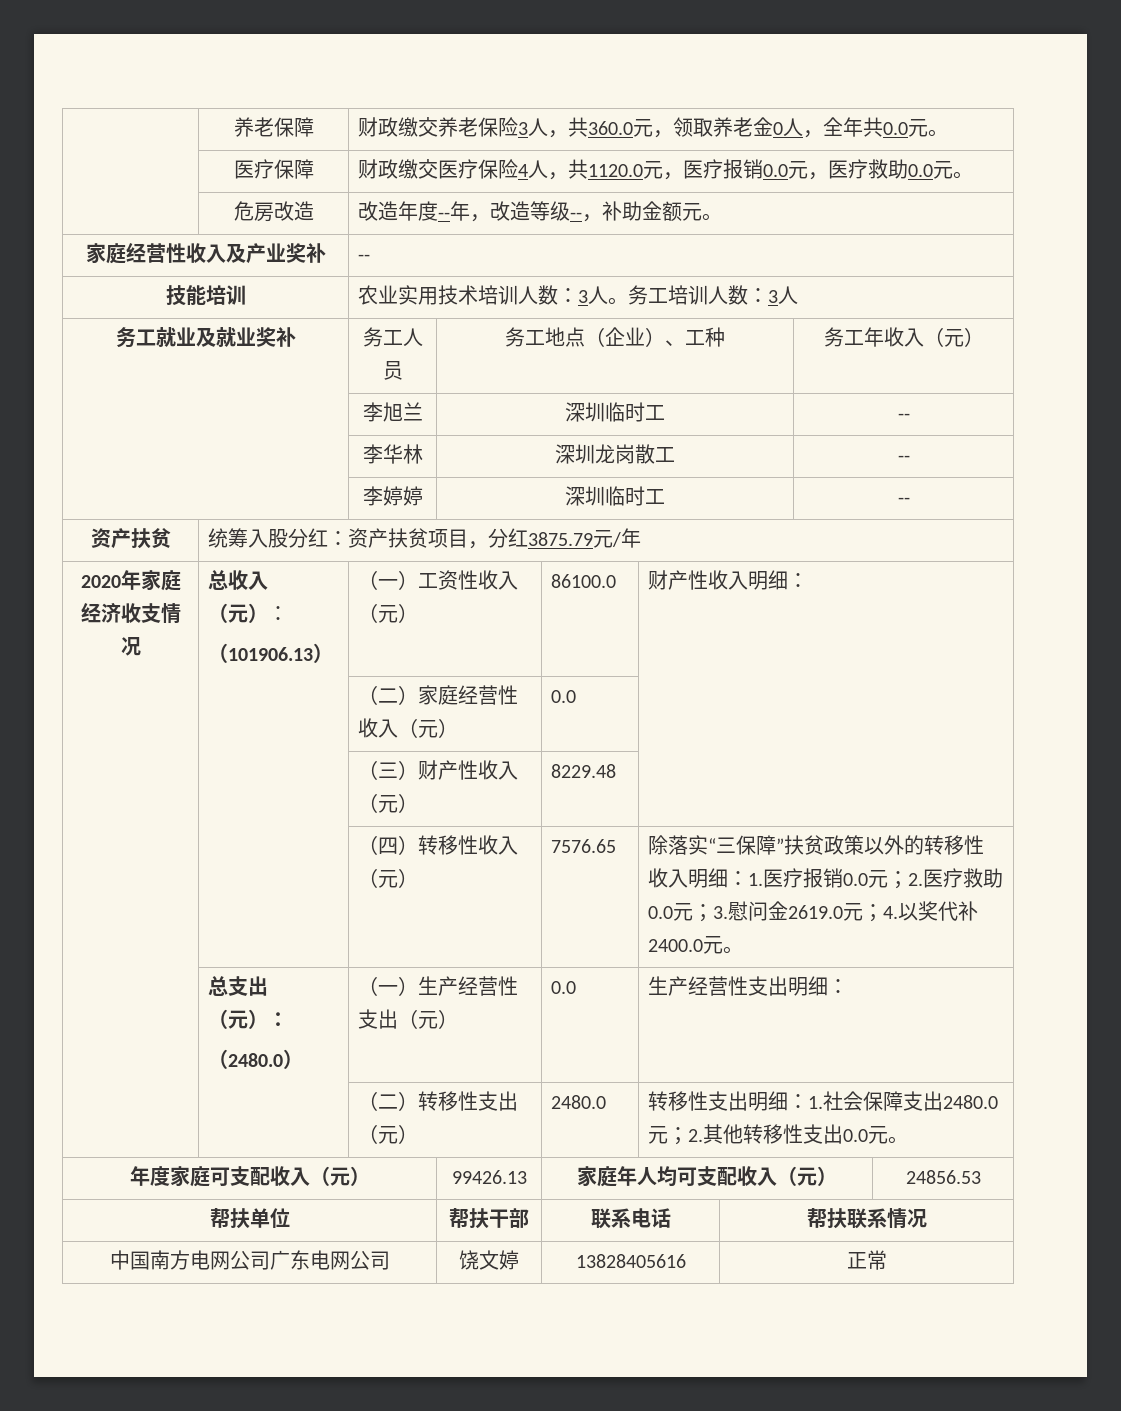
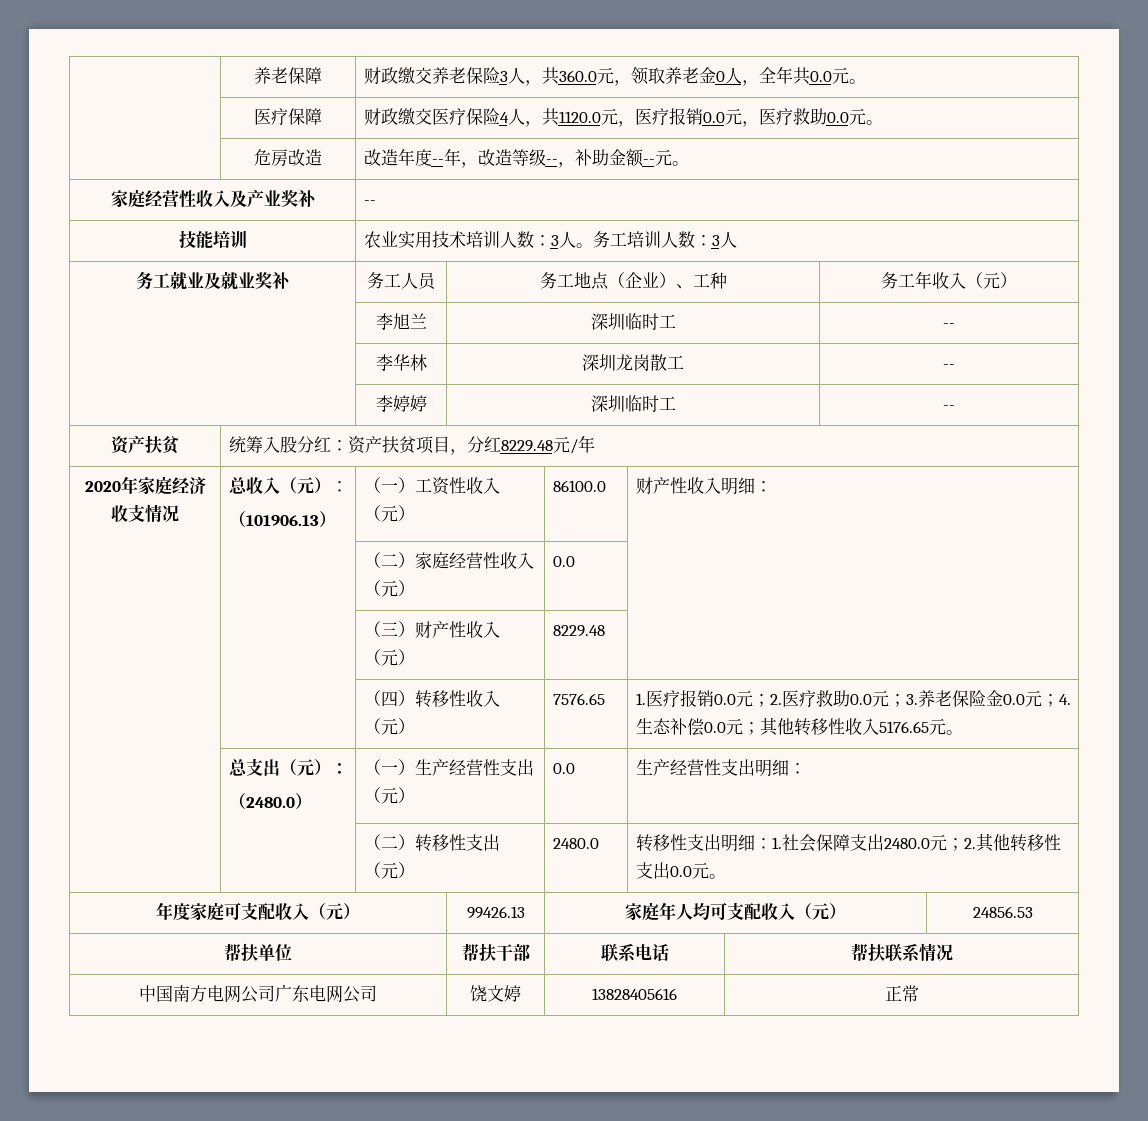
- | 危房改造 | 改造年度--年，改造等级--，补助金额元。
+ | 危房改造 | 改造年度--年，改造等级--，补助金额--元。
- 资产扶贫 | 统筹入股分红：资产扶贫项目，分红3875.79元/年
+ 资产扶贫 | 统筹入股分红：资产扶贫项目，分红8229.48元/年
- | | （四）转移性收入（元） | 7576.65 | 除落实“三保障”扶贫政策以外的转移性收入明细：1.医疗报销0.0元；2.医疗救助0.0元；3.慰问金2619.0元；4.以奖代补2400.0元。
+ | | （四）转移性收入（元） | 7576.65 | 1.医疗报销0.0元；2.医疗救助0.0元；3.养老保险金0.0元；4.生态补偿0.0元；其他转移性收入5176.65元。

